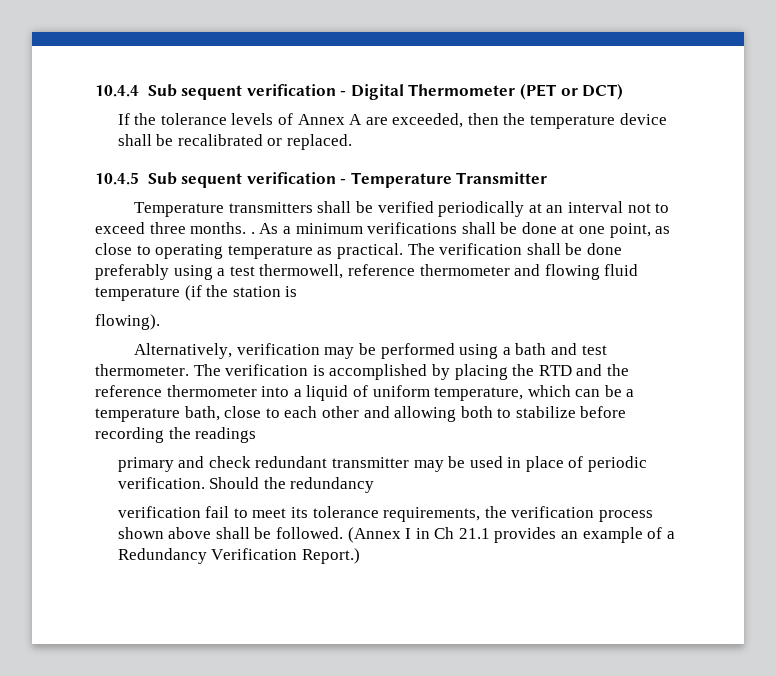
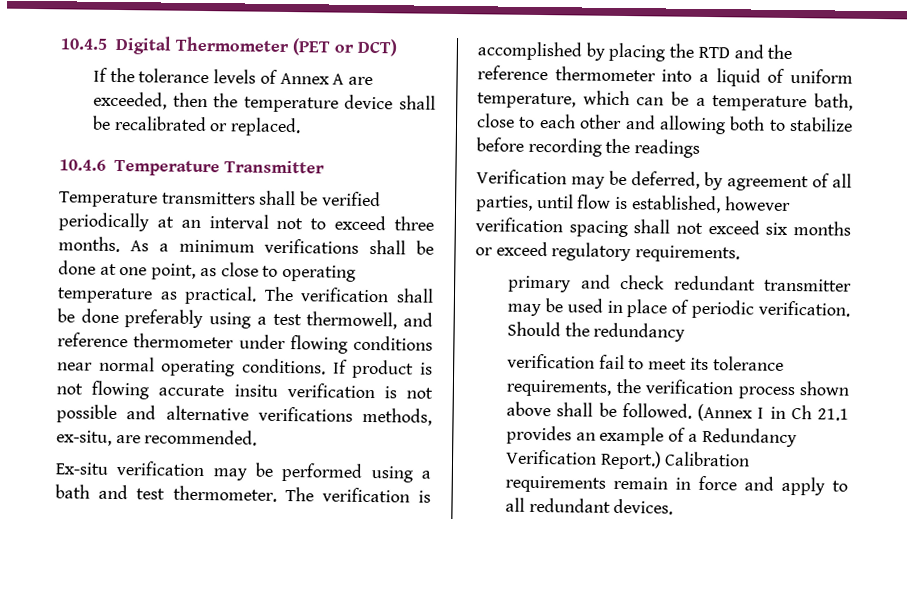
- 10.4.4 Sub sequent verification - Digital Thermometer (PET or DCT)
+ 10.4.5 Digital Thermometer (PET or DCT)
- 10.4.5 Sub sequent verification - Temperature Transmitter
+ 10.4.6 Temperature Transmitter
- Temperature transmitters shall be verified periodically at an interval not to exceed three months. .
+ Temperature transmitters shall be verified periodically at an interval not to exceed three months.
- The verification shall be done preferably using a test thermowell, reference thermometer and flowing fluid temperature (if the station is
- flowing).
- Alternatively, verification may be performed using a bath and test thermometer.
+ The verification shall be done preferably using a test thermowell, and reference thermometer under flowing conditions near normal operating conditions. If product is not flowing accurate insitu verification is not possible and alternative verifications methods, ex-situ, are recommended.
+ Ex-situ verification may be performed using a bath and test thermometer.
+ Verification may be deferred, by agreement of all parties, until flow is established, however verification spacing shall not exceed six months or exceed regulatory requirements.
+ Calibration requirements remain in force and apply to all redundant devices.

